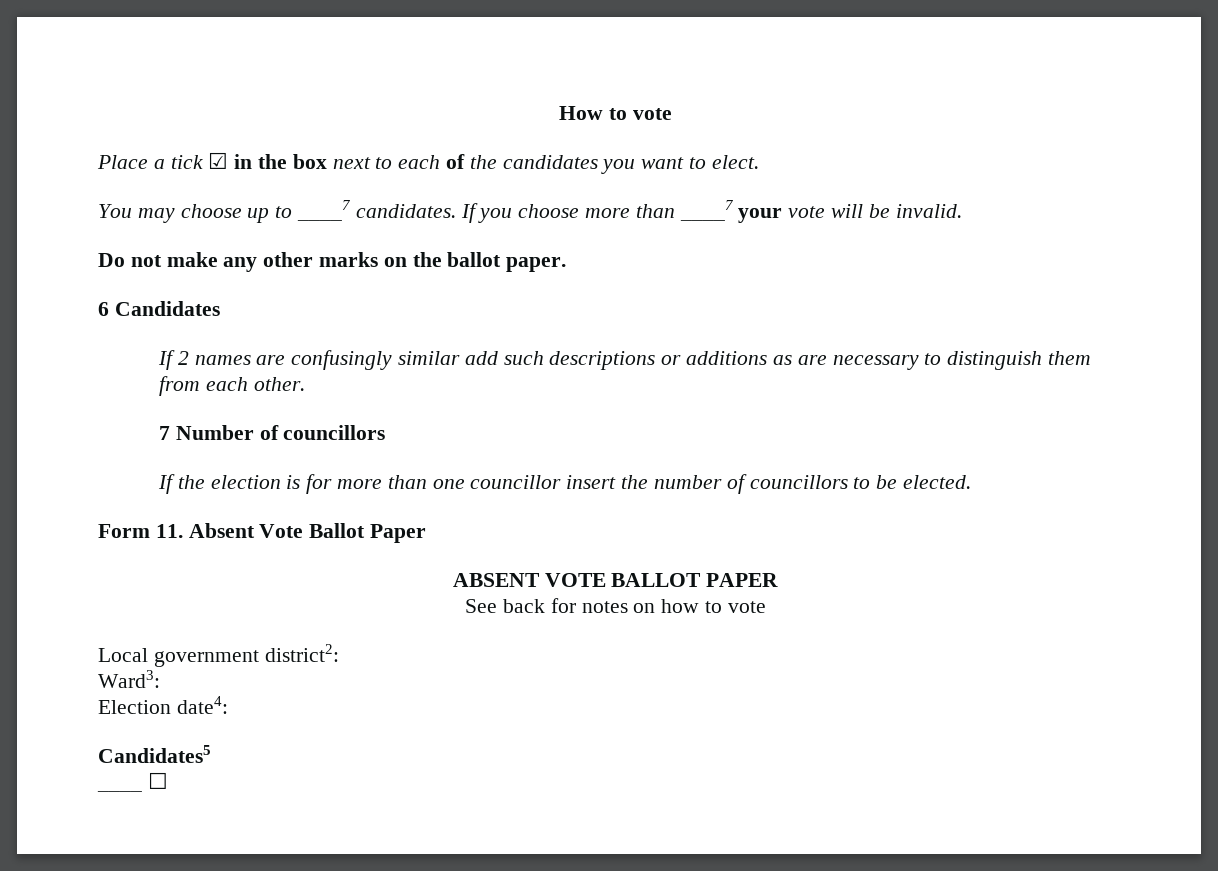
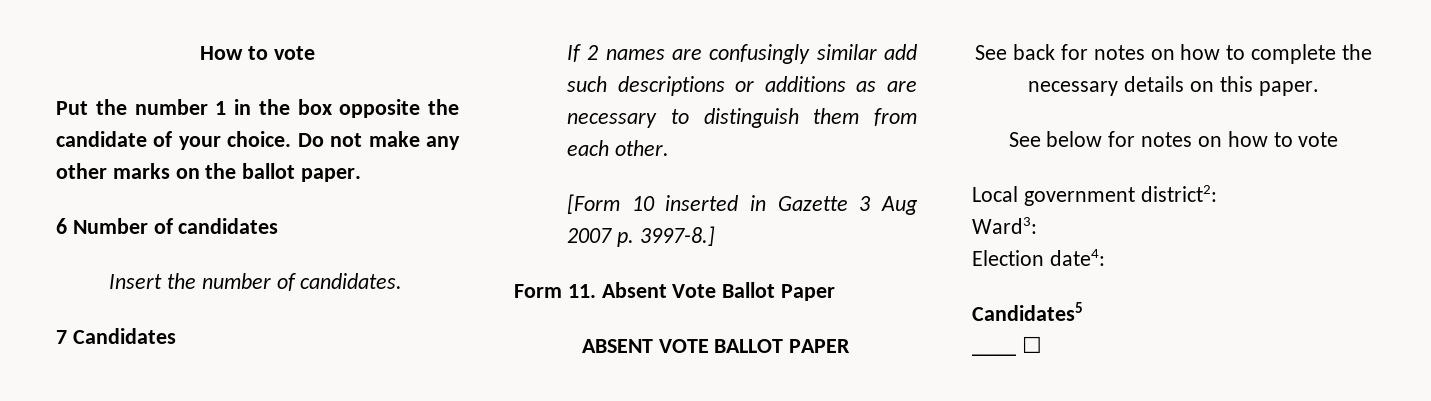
- Place a tick ☑ in the box next to each of the candidates you want to elect.
- You may choose up to ____7 candidates. If you choose more than ____7 your vote will be invalid.
- Do not make any other marks on the ballot paper.
+ Put the number 1 in the box opposite the candidate of your choice. Do not make any other marks on the ballot paper.
- 6 Candidates
+ 6 Number of candidates
+ Insert the number of candidates.
+ 7 Candidates
- 7 Number of councillors
- If the election is for more than one councillor insert the number of councillors to be elected.
+ [Form 10 inserted in Gazette 3 Aug 2007 p. 3997-8.]
- See back for notes on how to vote
+ See back for notes on how to complete the necessary details on this paper.
+ See below for notes on how to vote

